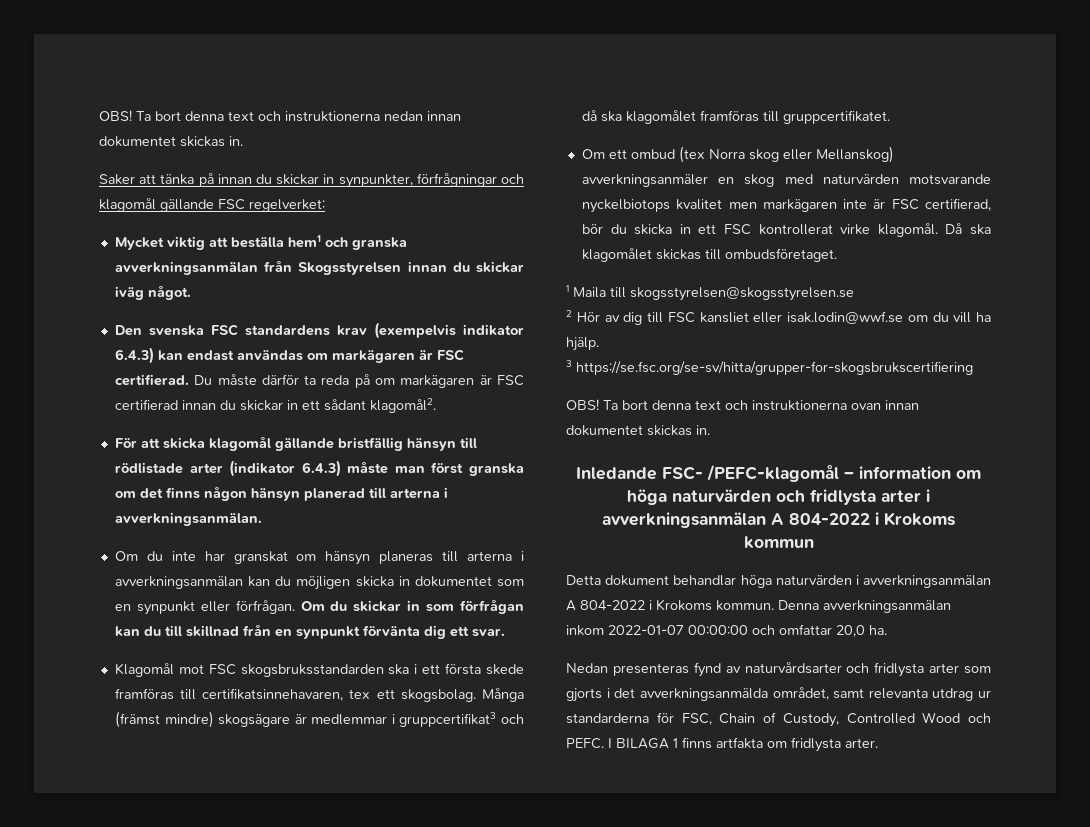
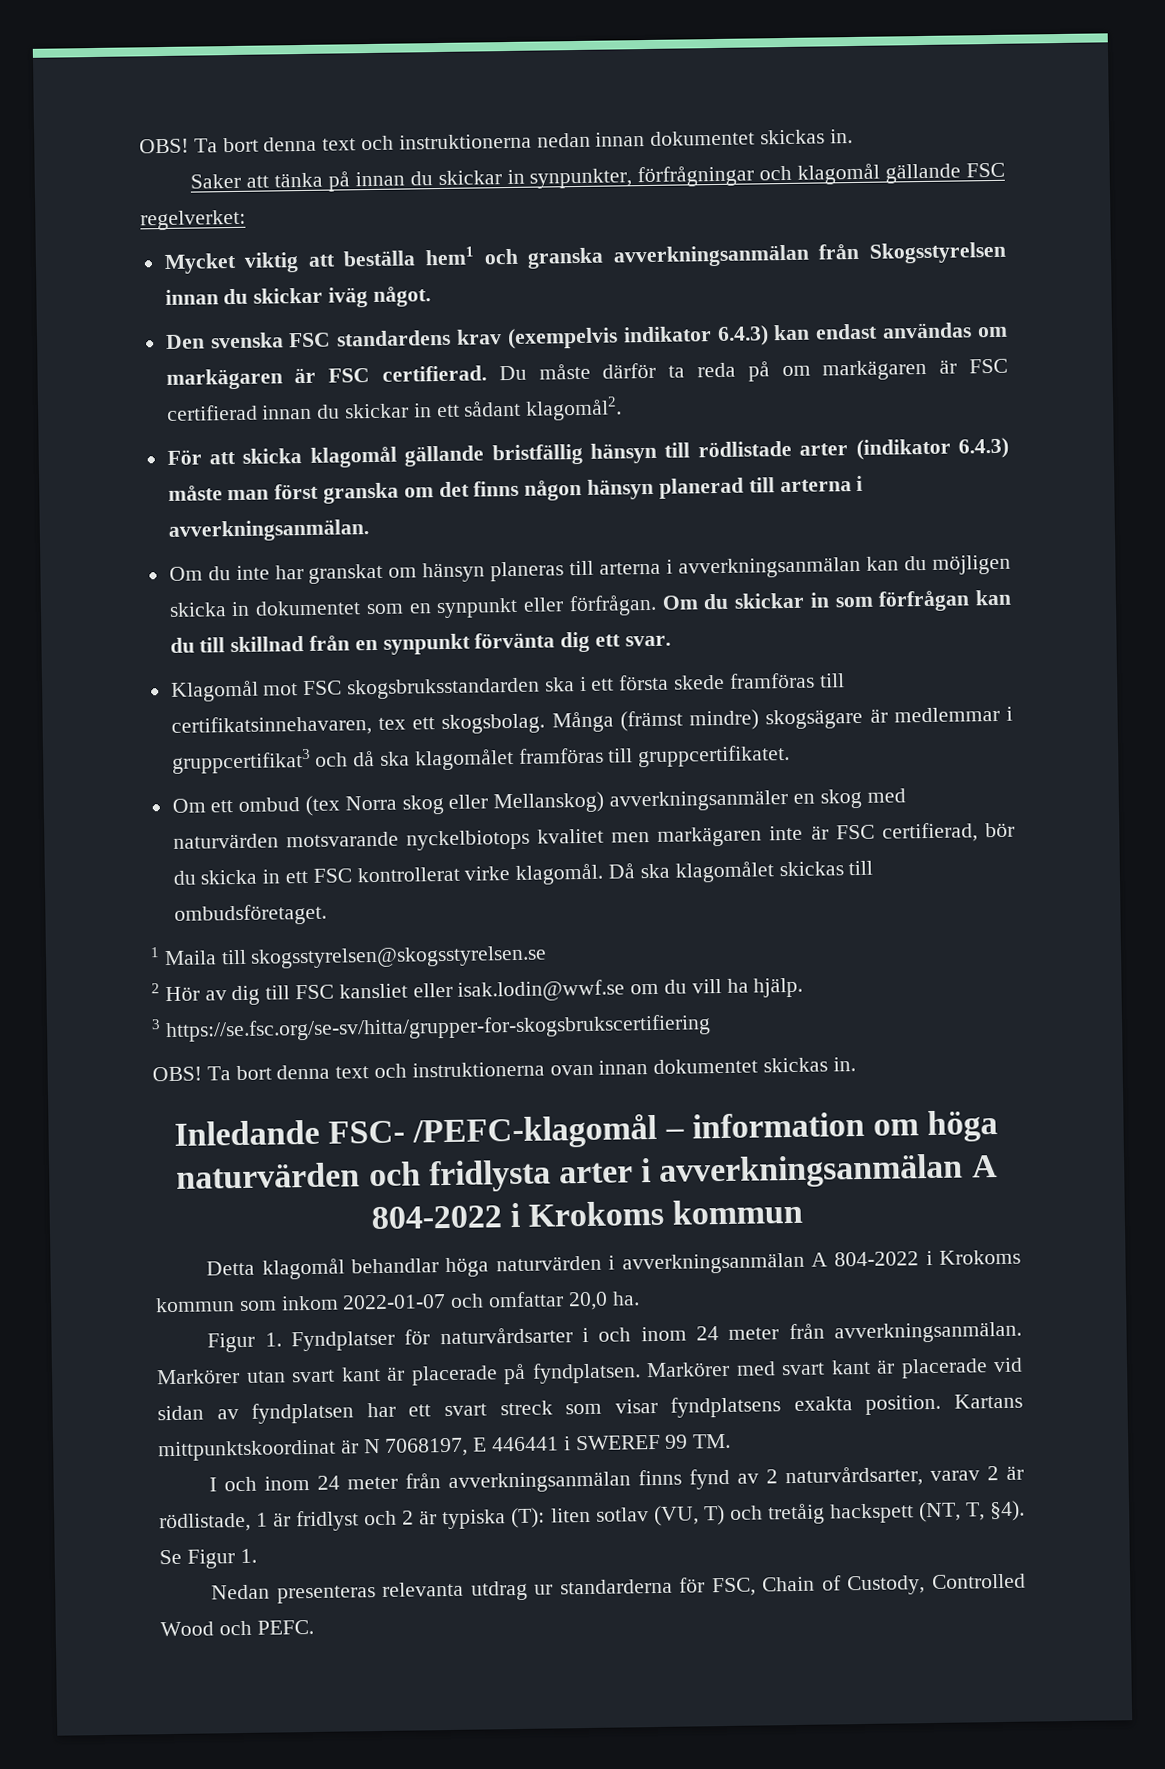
- Detta dokument behandlar höga naturvärden i avverkningsanmälan A 804-2022 i Krokoms kommun. Denna avverkningsanmälan inkom 2022-01-07 00:00:00 och omfattar 20,0 ha.
+ Detta klagomål behandlar höga naturvärden i avverkningsanmälan A 804-2022 i Krokoms kommun som inkom 2022-01-07 och omfattar 20,0 ha.
- Nedan presenteras fynd av naturvårdsarter och fridlysta arter som gjorts i det avverkningsanmälda området, samt relevanta utdrag ur standarderna för FSC, Chain of Custody, Controlled Wood och PEFC. I BILAGA 1 finns artfakta om fridlysta arter.
+ Figur 1. Fyndplatser för naturvårdsarter i och inom 24 meter från avverkningsanmälan. Markörer utan svart kant är placerade på fyndplatsen. Markörer med svart kant är placerade vid sidan av fyndplatsen har ett svart streck som visar fyndplatsens exakta position. Kartans mittpunktskoordinat är N 7068197, E 446441 i SWEREF 99 TM.
+ I och inom 24 meter från avverkningsanmälan finns fynd av 2 naturvårdsarter, varav 2 är rödlistade, 1 är fridlyst och 2 är typiska (T): liten sotlav (VU, T) och tretåig hackspett (NT, T, §4). Se Figur 1.
+ Nedan presenteras relevanta utdrag ur standarderna för FSC, Chain of Custody, Controlled Wood och PEFC.

